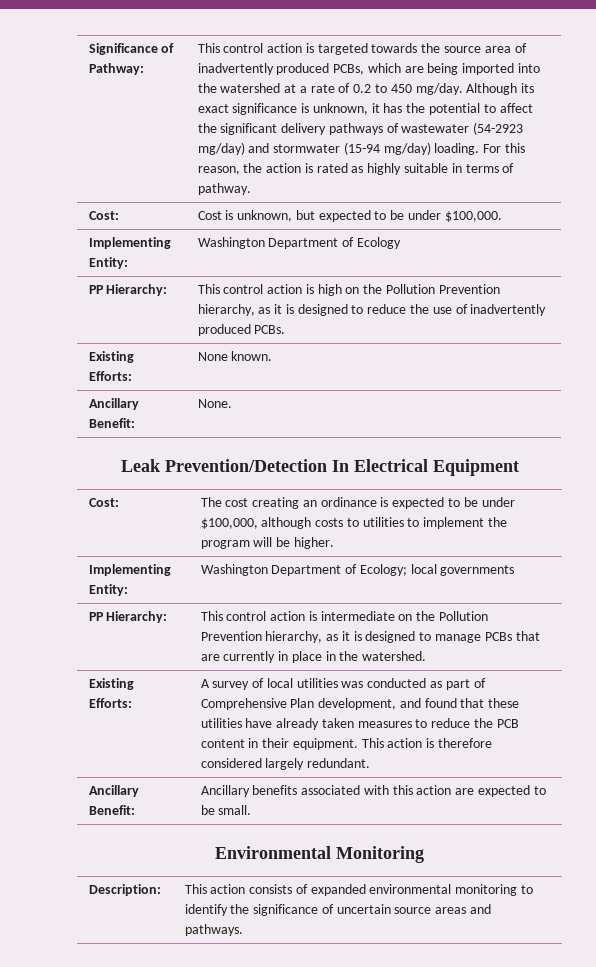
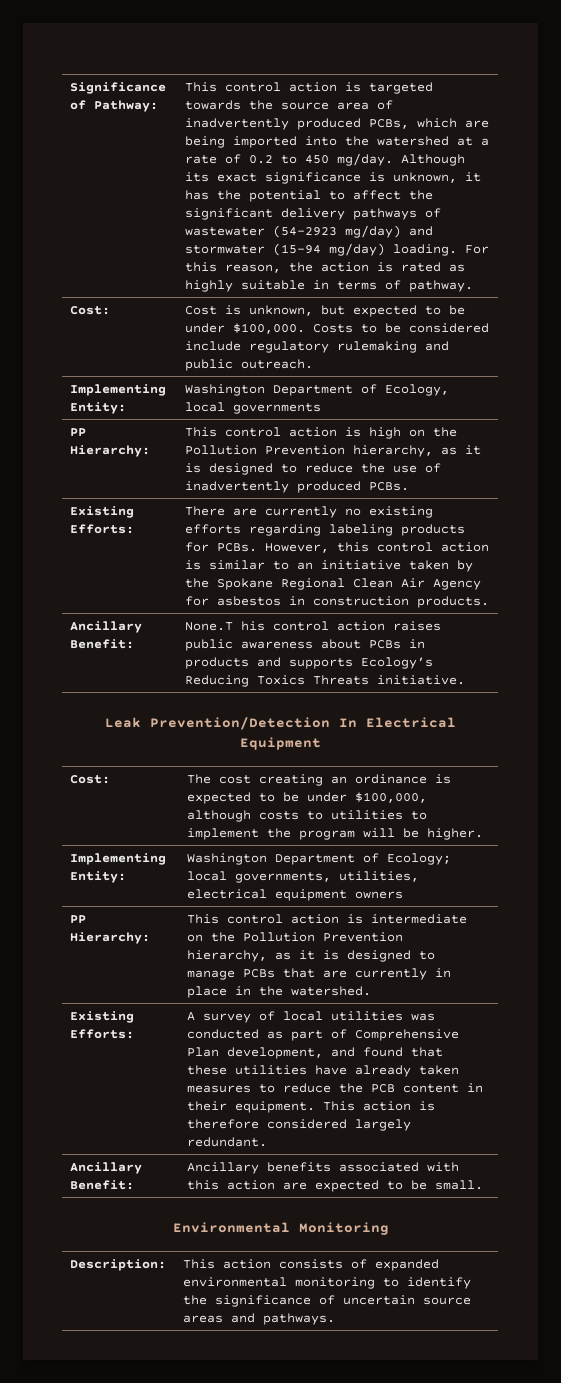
- Cost: | Cost is unknown, but expected to be under $100,000.
- Implementing Entity: | Washington Department of Ecology
+ Cost: | Cost is unknown, but expected to be under $100,000. Costs to be considered include regulatory rulemaking and public outreach.
+ Implementing Entity: | Washington Department of Ecology, local governments
- Existing Efforts: | None known.
- Ancillary Benefit: | None.
+ Existing Efforts: | There are currently no existing efforts regarding labeling products for PCBs. However, this control action is similar to an initiative taken by the Spokane Regional Clean Air Agency for asbestos in construction products.
+ Ancillary Benefit: | None.T his control action raises public awareness about PCBs in products and supports Ecology’s Reducing Toxics Threats initiative.
- Implementing Entity: | Washington Department of Ecology; local governments
+ Implementing Entity: | Washington Department of Ecology; local governments, utilities, electrical equipment owners

